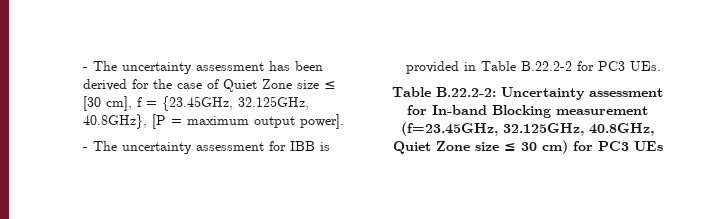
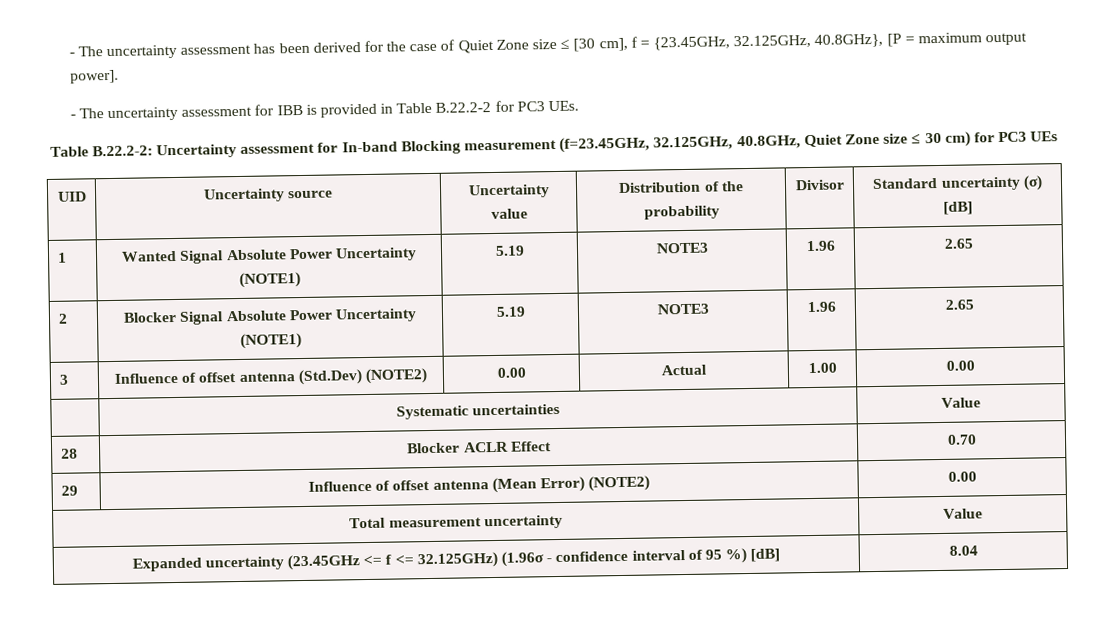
+ UID | Uncertainty source | Uncertainty value | Distribution of the probability | Divisor | Standard uncertainty (σ) [dB]
+ 1 | Wanted Signal Absolute Power Uncertainty (NOTE1) | 5.19 | NOTE3 | 1.96 | 2.65
+ 2 | Blocker Signal Absolute Power Uncertainty (NOTE1) | 5.19 | NOTE3 | 1.96 | 2.65
+ 3 | Influence of offset antenna (Std.Dev) (NOTE2) | 0.00 | Actual | 1.00 | 0.00
+ | Systematic uncertainties | Value
+ 28 | Blocker ACLR Effect | 0.70
+ 29 | Influence of offset antenna (Mean Error) (NOTE2) | 0.00
+ Total measurement uncertainty | Value
+ Expanded uncertainty (23.45GHz <= f <= 32.125GHz) (1.96σ - confidence interval of 95 %) [dB] | 8.04

